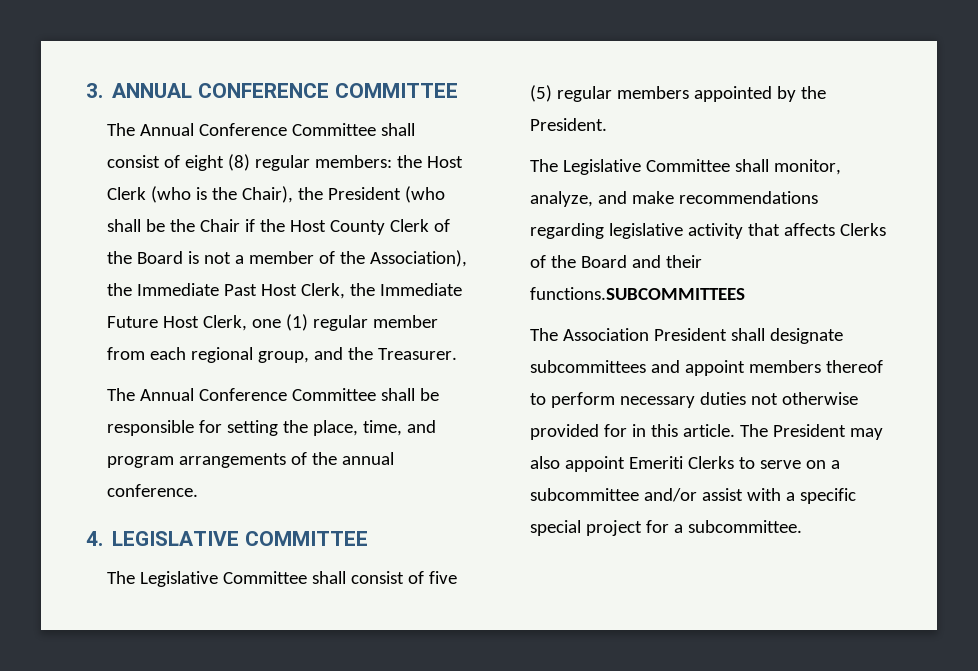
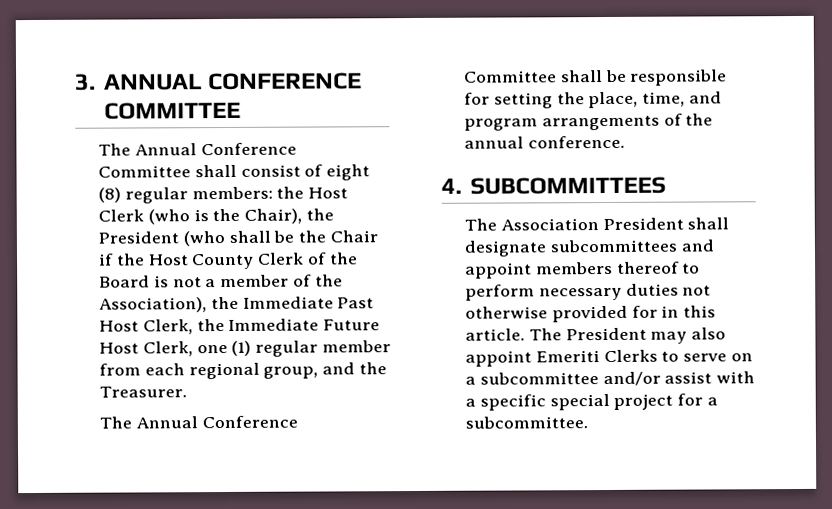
- 4. LEGISLATIVE COMMITTEE
- The Legislative Committee shall consist of five (5) regular members appointed by the President.
- The Legislative Committee shall monitor, analyze, and make recommendations regarding legislative activity that affects Clerks of the Board and their functions.SUBCOMMITTEES
+ 4. SUBCOMMITTEES

